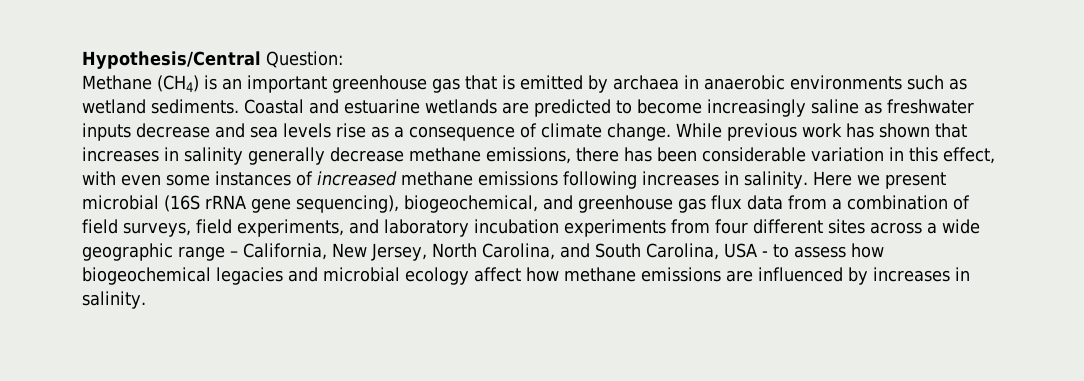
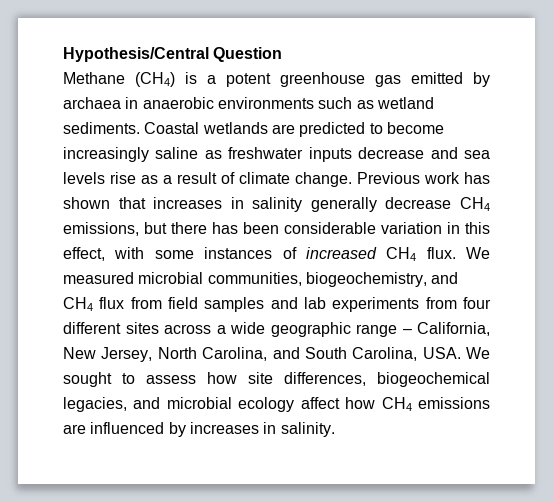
- Hypothesis/Central Question:
+ Hypothesis/Central Question
- Methane (CH4) is an important greenhouse gas that is emitted by archaea in anaerobic environments such as wetland sediments.
+ Methane (CH4) is a potent greenhouse gas emitted by archaea in anaerobic environments such as wetland sediments.
- Coastal and estuarine wetlands are predicted to become increasingly saline as freshwater inputs decrease and sea levels rise as a consequence of climate change.
+ Coastal wetlands are predicted to become increasingly saline as freshwater inputs decrease and sea levels rise as a result of climate change.
- While previous work has shown that increases in salinity generally decrease methane emissions, there has been considerable variation in this effect, with even some instances of increased methane emissions following increases in salinity. Here we present microbial (16S rRNA gene sequencing), biogeochemical, and greenhouse gas flux data from a combination of field surveys, field experiments, and laboratory incubation experiments from four different sites across a wide geographic range – California, New Jersey, North Carolina, and South Carolina, USA - to assess how biogeochemical legacies and microbial ecology affect how methane emissions are influenced by increases in salinity.
+ Previous work has shown that increases in salinity generally decrease CH4 emissions, but there has been considerable variation in this effect, with some instances of increased CH4 flux. We measured microbial communities, biogeochemistry, and CH4 flux from field samples and lab experiments from four different sites across a wide geographic range – California, New Jersey, North Carolina, and South Carolina, USA. We sought to assess how site differences, biogeochemical legacies, and microbial ecology affect how CH4 emissions are influenced by increases in salinity.

